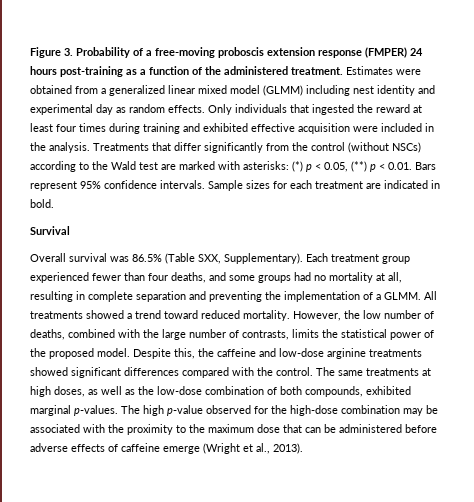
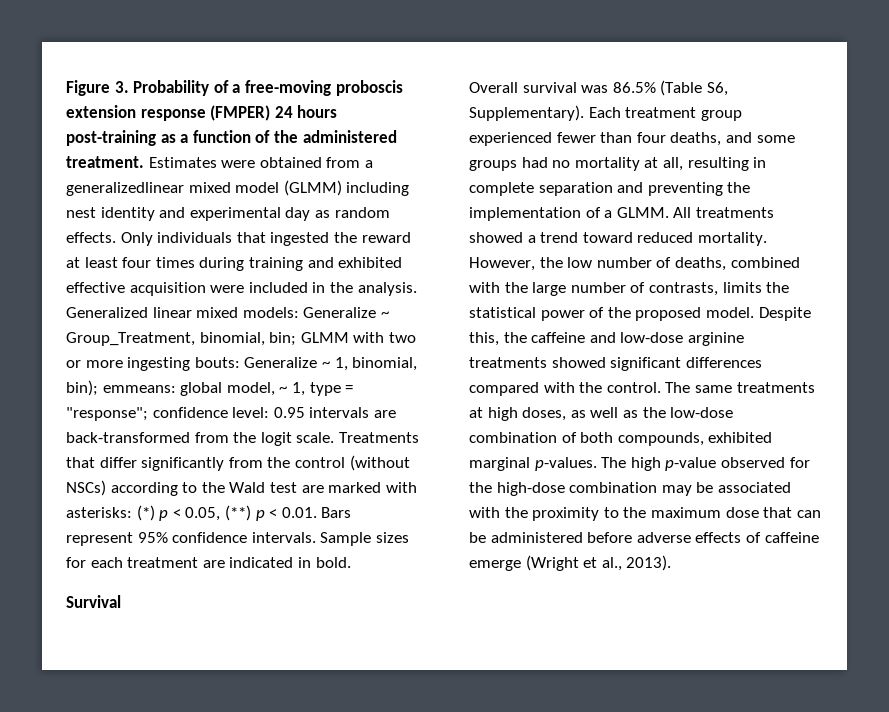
- Estimates were obtained from a generalized linear mixed model (GLMM) including nest identity and experimental day as random effects.
+ Estimates were obtained from a generalizedlinear mixed model (GLMM) including nest identity and experimental day as random effects.
+ Generalized linear mixed models: Generalize ~ Group_Treatment, binomial, bin; GLMM with two or more ingesting bouts: Generalize ~ 1, binomial, bin); emmeans: global model, ~ 1, type = "response"; confidence level: 0.95 intervals are back-transformed from the logit scale.
- Overall survival was 86.5% (Table SXX, Supplementary).
+ Overall survival was 86.5% (Table S6, Supplementary).

